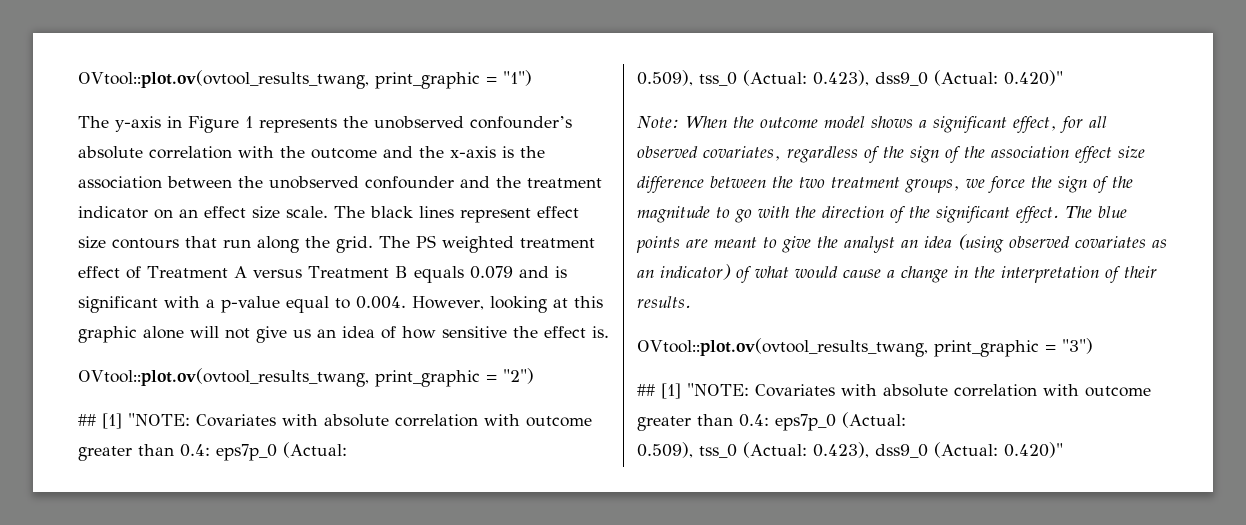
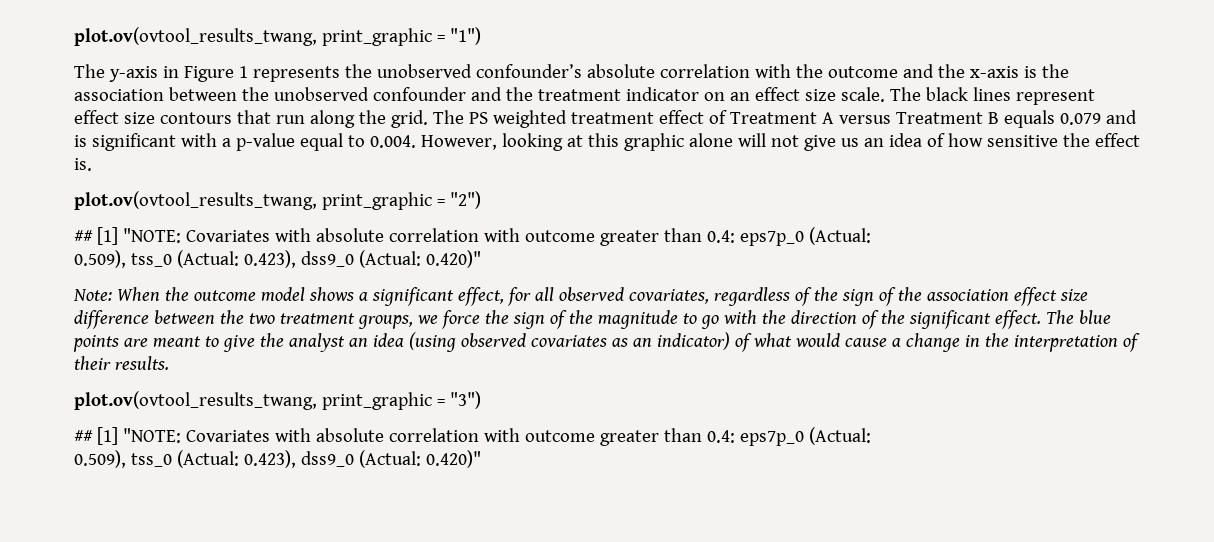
- OVtool::plot.ov(ovtool_results_twang, print_graphic = "1")
+ plot.ov(ovtool_results_twang, print_graphic = "1")
- OVtool::plot.ov(ovtool_results_twang, print_graphic = "2")
+ plot.ov(ovtool_results_twang, print_graphic = "2")
- OVtool::plot.ov(ovtool_results_twang, print_graphic = "3")
+ plot.ov(ovtool_results_twang, print_graphic = "3")

